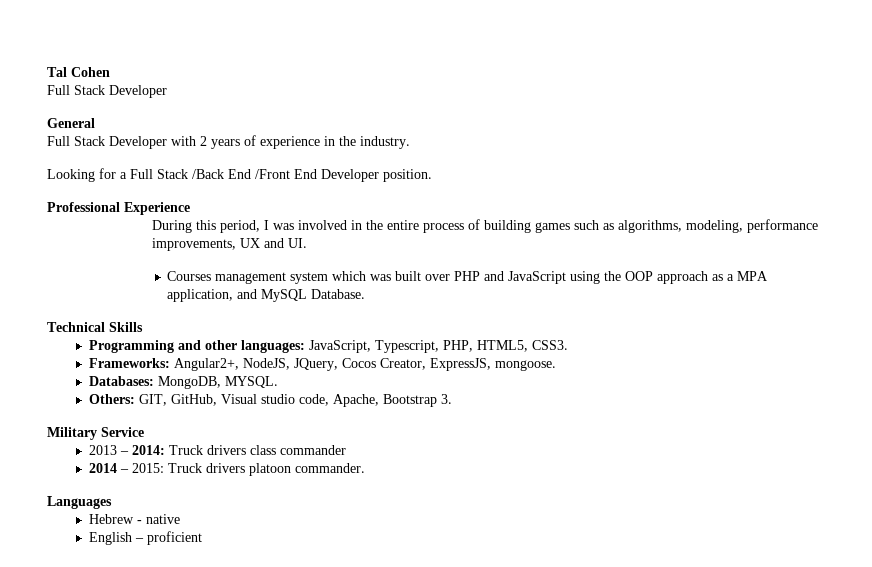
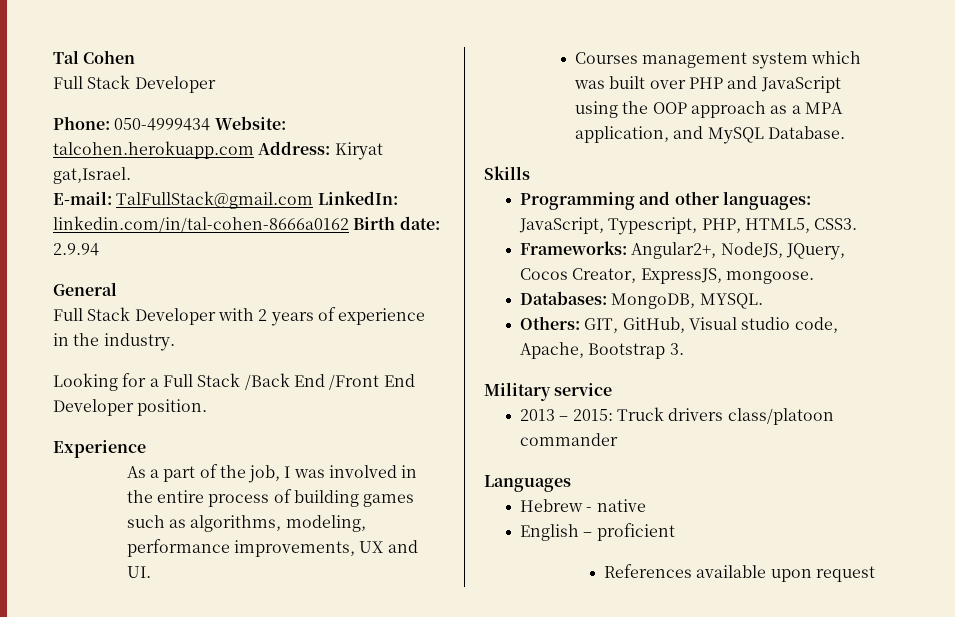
+ Phone: 050-4999434 Website: talcohen.herokuapp.com Address: Kiryat gat,Israel.
+ E-mail: TalFullStack@gmail.com LinkedIn: linkedin.com/in/tal-cohen-8666a0162 Birth date: 2.9.94
- Professional Experience
+ Experience
- During this period, I was involved in the entire process of building games such as algorithms, modeling, performance improvements, UX and UI.
+ As a part of the job, I was involved in the entire process of building games such as algorithms, modeling, performance improvements, UX and UI.
- Technical Skills
+ Skills
- Military Service
+ Military service
- 2013 – 2014: Truck drivers class commander
- 2014 – 2015: Truck drivers platoon commander.
+ 2013 – 2015: Truck drivers class/platoon commander
+ References available upon request

